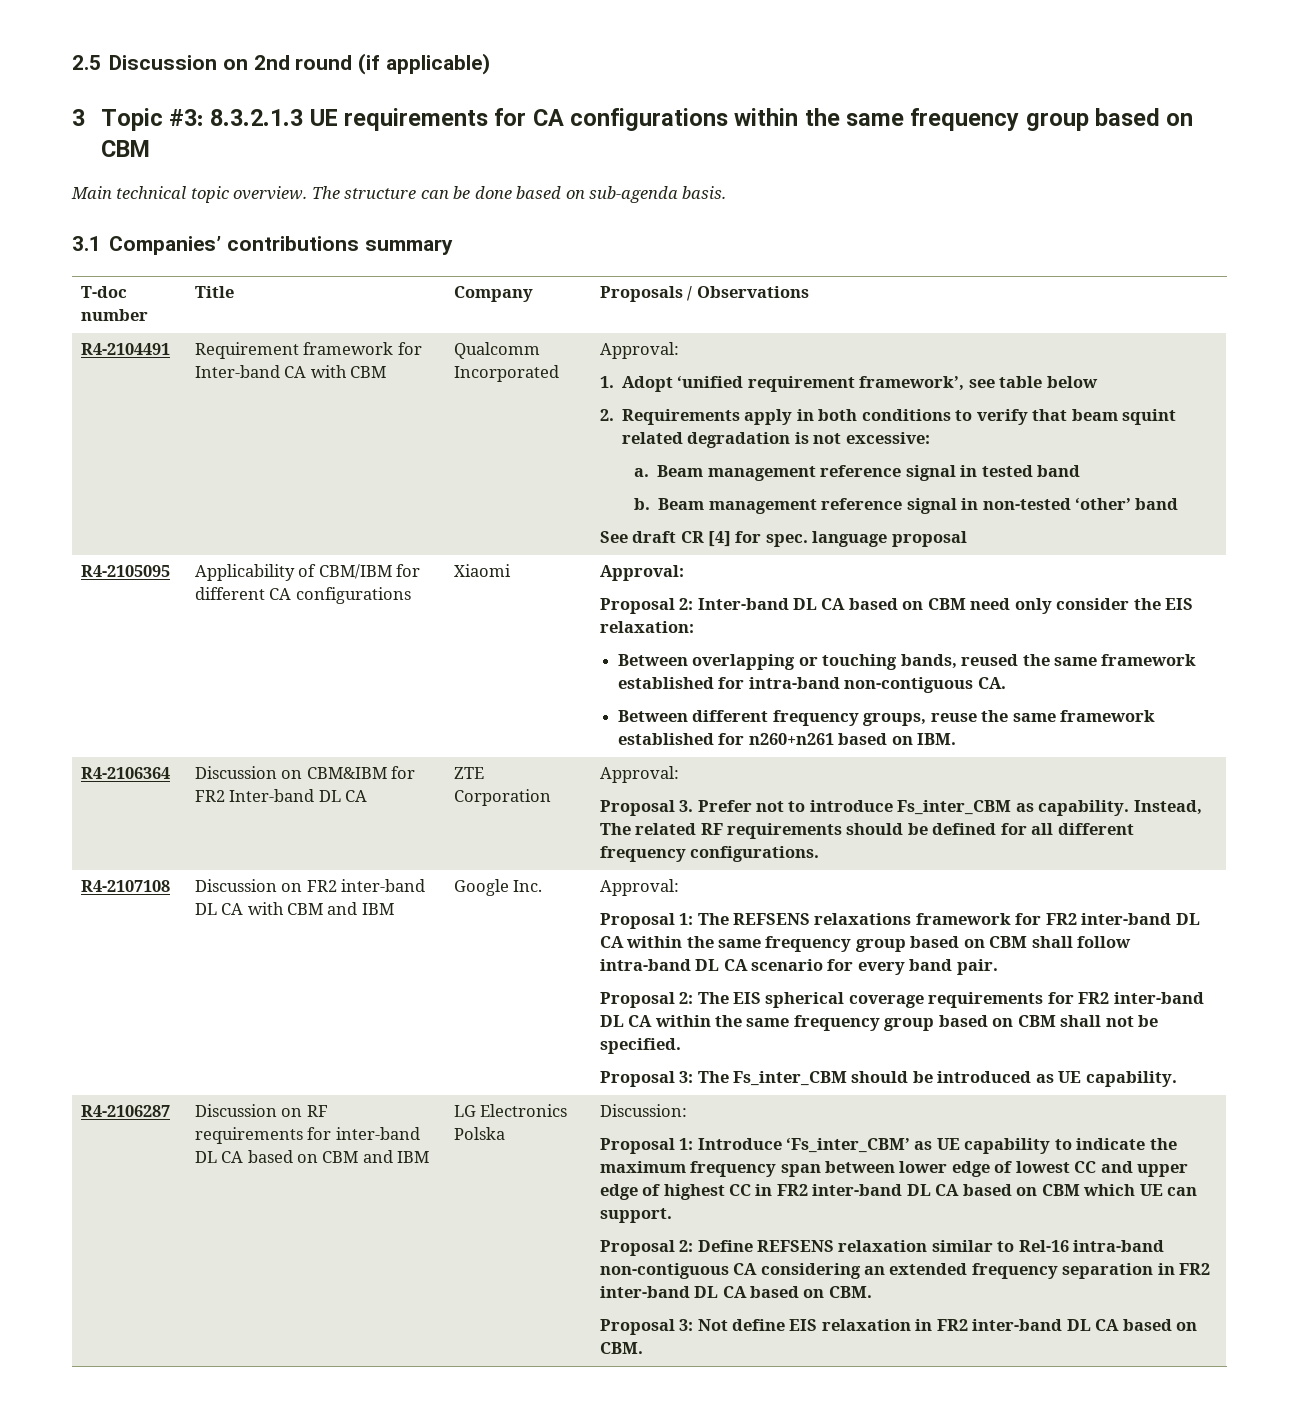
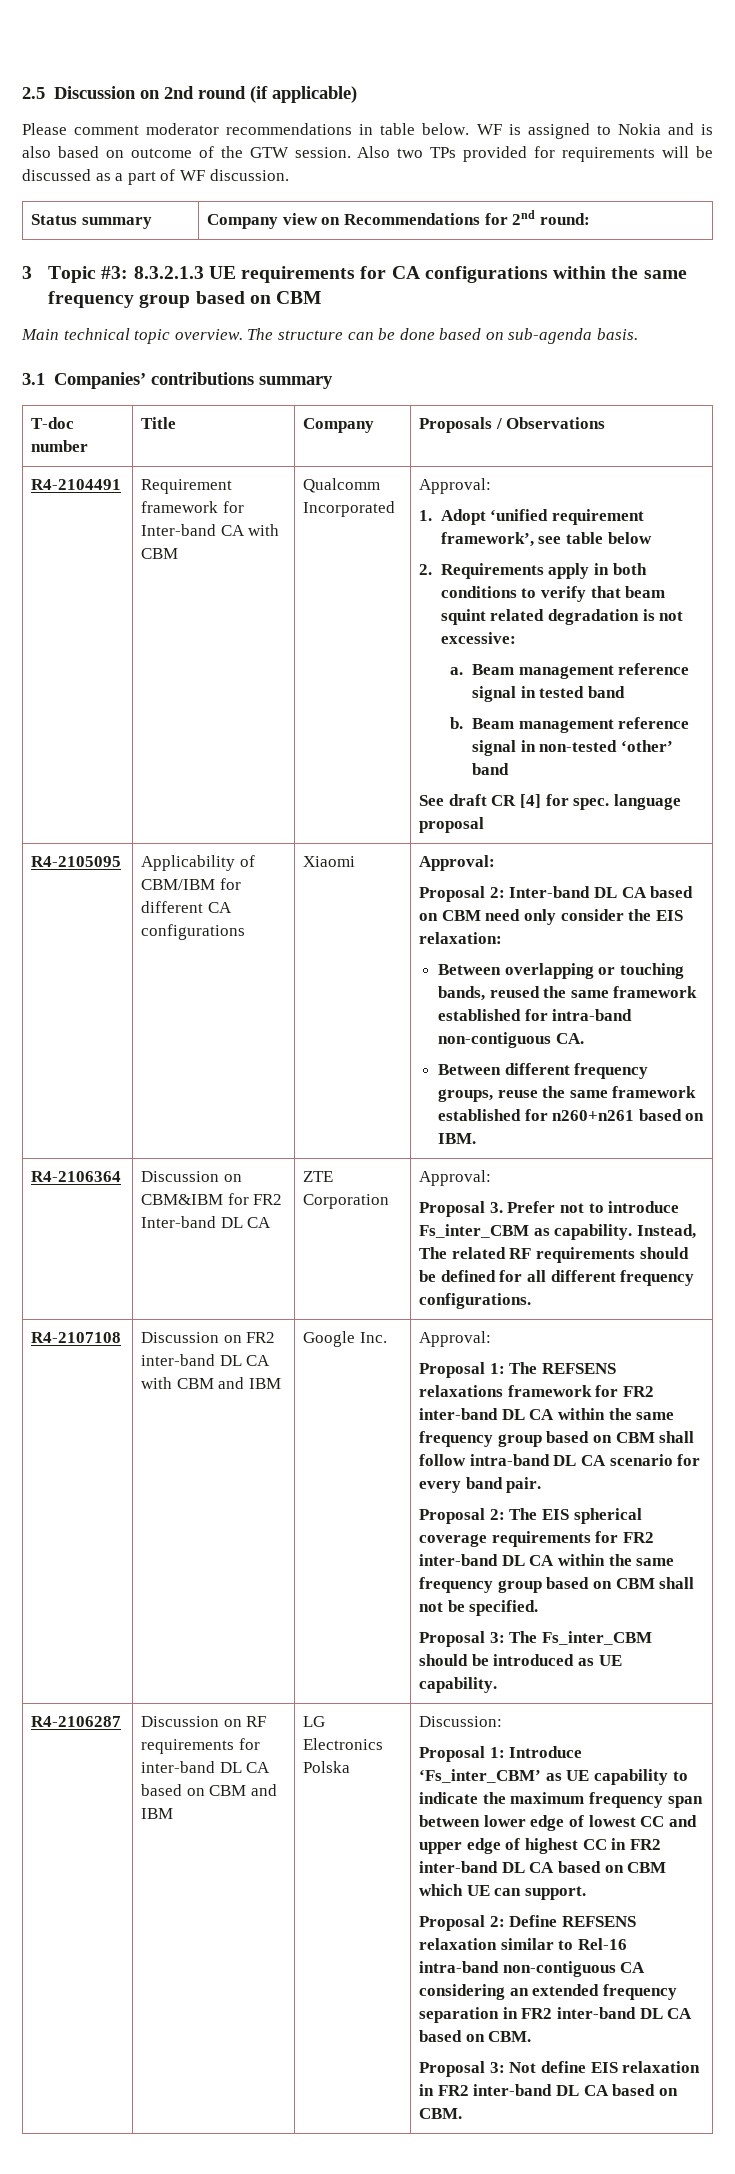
+ Please comment moderator recommendations in table below. WF is assigned to Nokia and is also based on outcome of the GTW session. Also two TPs provided for requirements will be discussed as a part of WF discussion.
+ Status summary | Company view on Recommendations for 2nd round:

